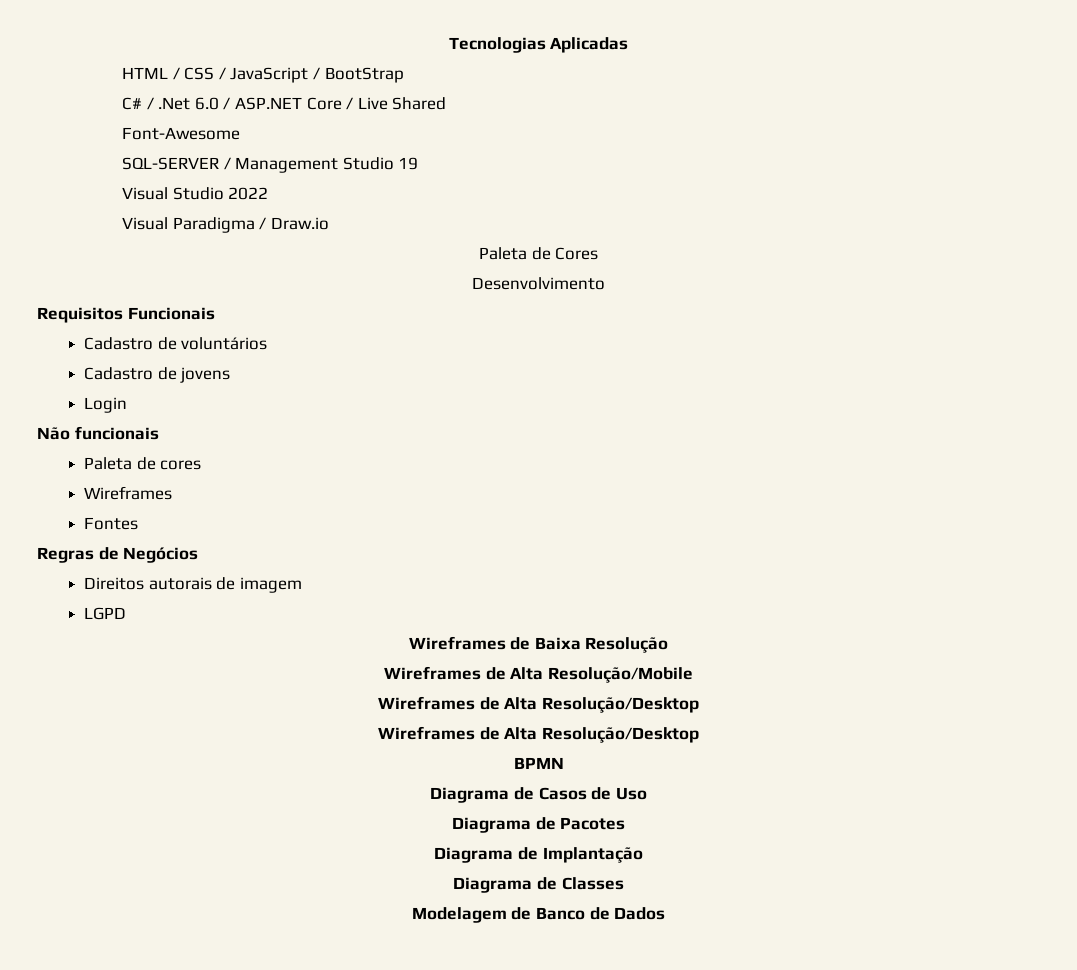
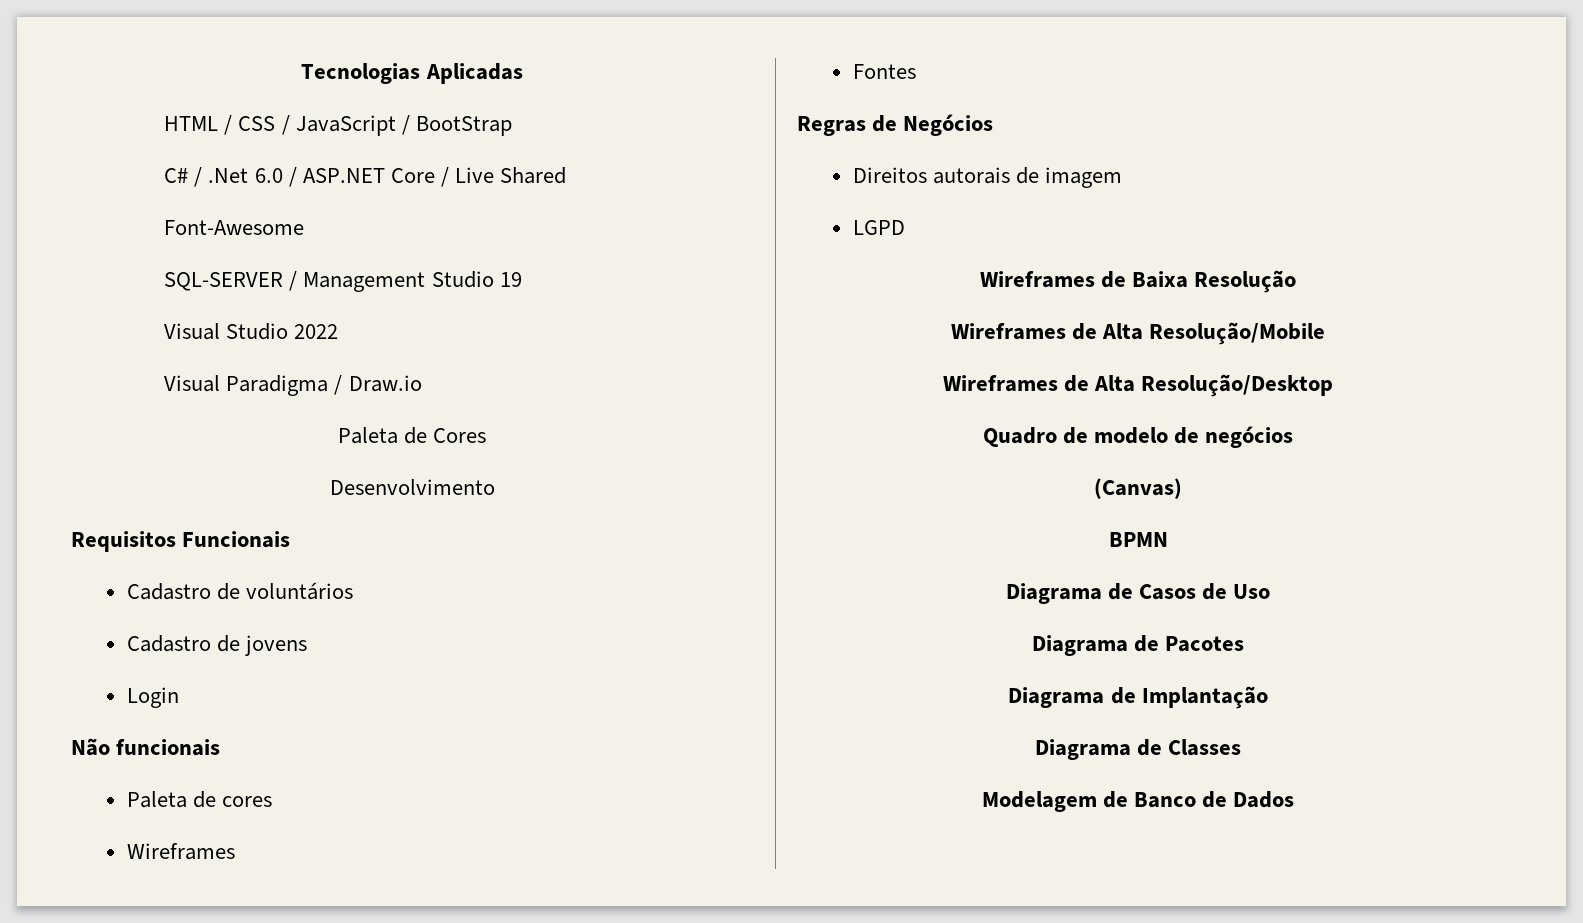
  Wireframes de Alta Resolução/Mobile
  Wireframes de Alta Resolução/Desktop
- Wireframes de Alta Resolução/Desktop
+ Quadro de modelo de negócios
+ (Canvas)

